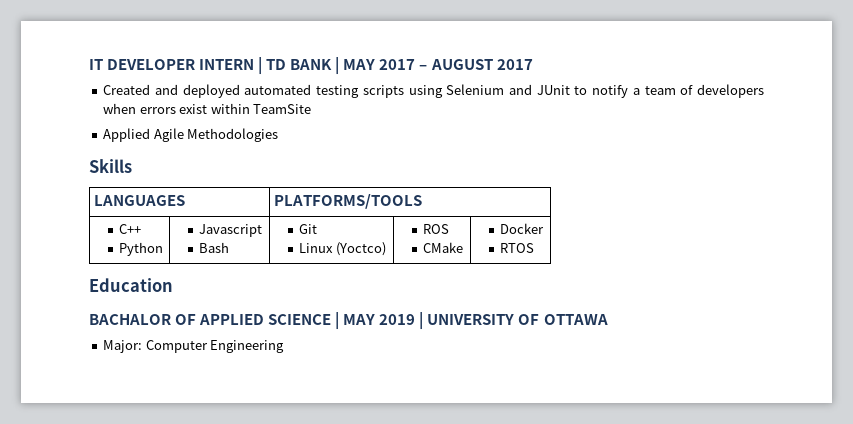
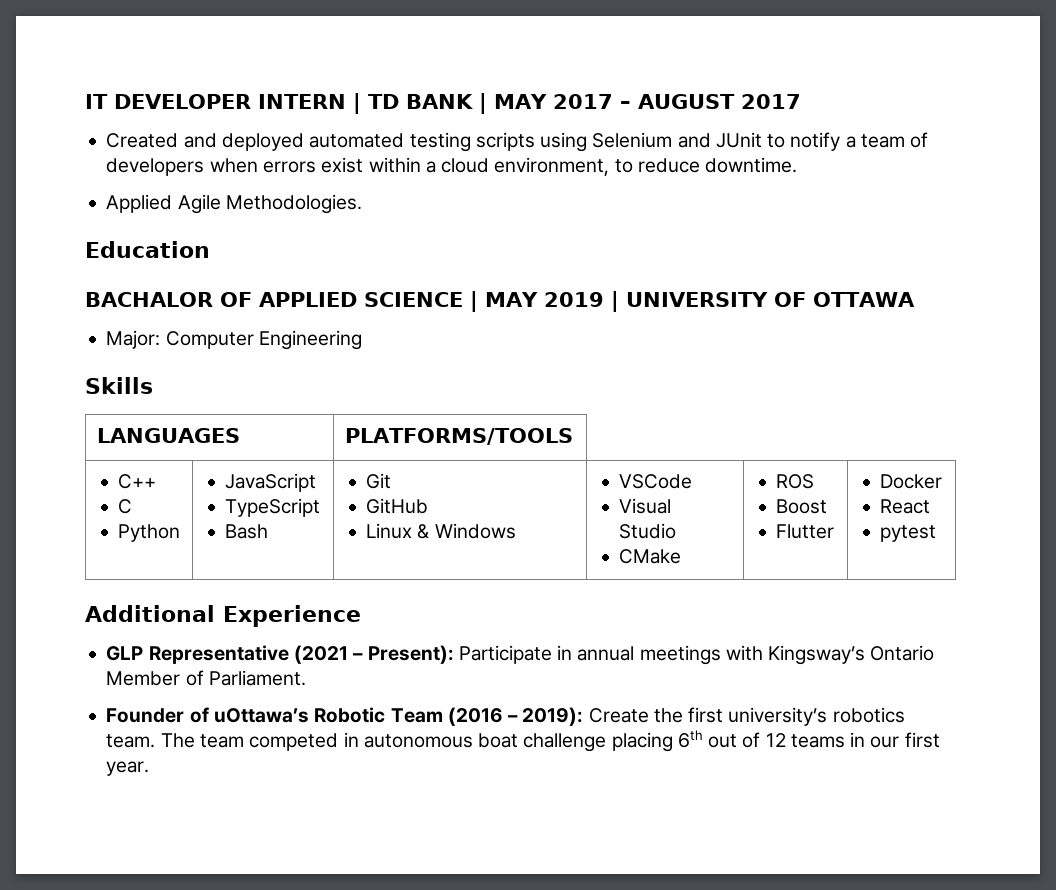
- Created and deployed automated testing scripts using Selenium and JUnit to notify a team of developers when errors exist within TeamSite
- Applied Agile Methodologies
- Skills
- LANGUAGES | PLATFORMS/TOOLS
- C++
- Python | Javascript
- Bash | Git
- Linux (Yoctco) | ROS
- CMake | Docker
- RTOS
+ Created and deployed automated testing scripts using Selenium and JUnit to notify a team of developers when errors exist within a cloud environment, to reduce downtime.
+ Applied Agile Methodologies.
+ Skills
+ LANGUAGES | PLATFORMS/TOOLS
+ C++
+ C
+ Python | JavaScript
+ TypeScript
+ Bash | Git
+ GitHub
+ Linux & Windows | VSCode
+ Visual Studio
+ CMake | ROS
+ Boost
+ Flutter | Docker
+ React
+ pytest
+ Additional Experience
+ GLP Representative (2021 – Present): Participate in annual meetings with Kingsway’s Ontario Member of Parliament.
+ Founder of uOttawa’s Robotic Team (2016 – 2019): Create the first university’s robotics team. The team competed in autonomous boat challenge placing 6th out of 12 teams in our first year.

